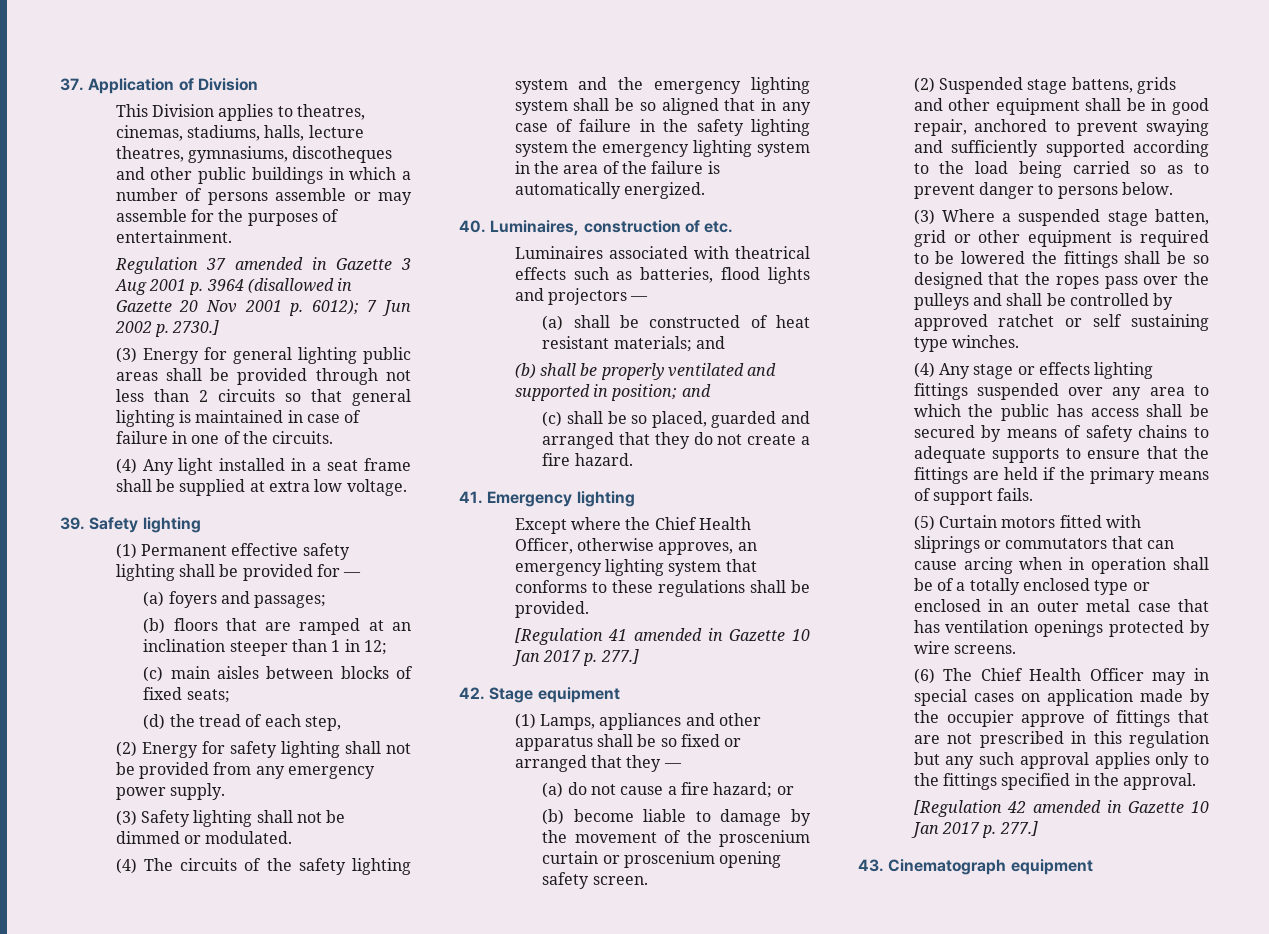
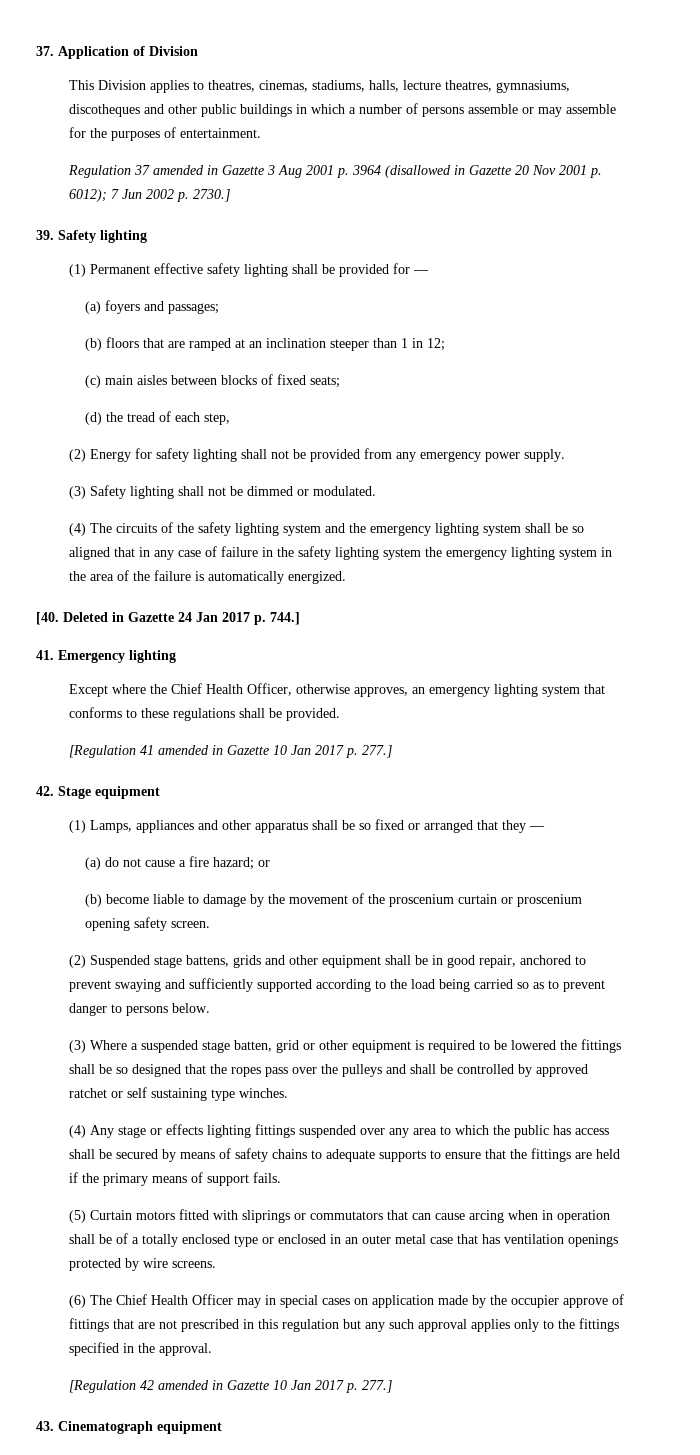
- (3) Energy for general lighting public areas shall be provided through not less than 2 circuits so that general lighting is maintained in case of failure in one of the circuits.
- (4) Any light installed in a seat frame shall be supplied at extra low voltage.
- 40. Luminaires, construction of etc.
- Luminaires associated with theatrical effects such as batteries, flood lights and projectors —
- (a) shall be constructed of heat resistant materials; and
- (b) shall be properly ventilated and supported in position; and
- (c) shall be so placed, guarded and arranged that they do not create a fire hazard.
+ [40. Deleted in Gazette 24 Jan 2017 p. 744.]

